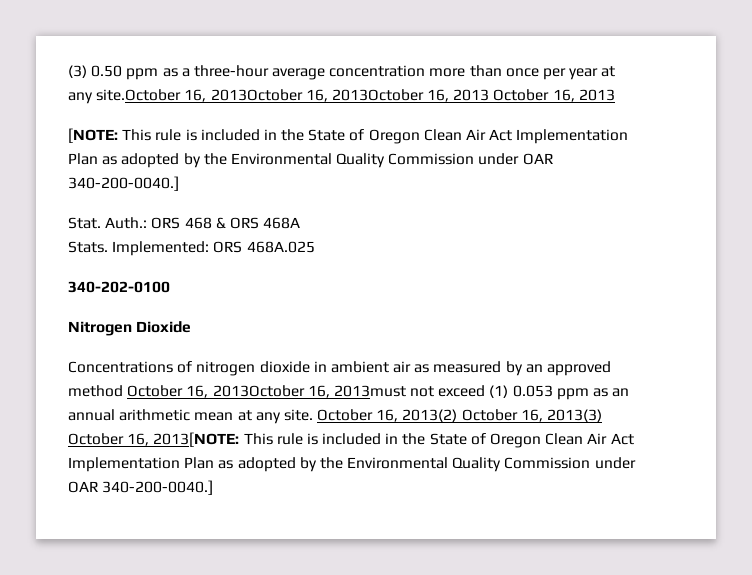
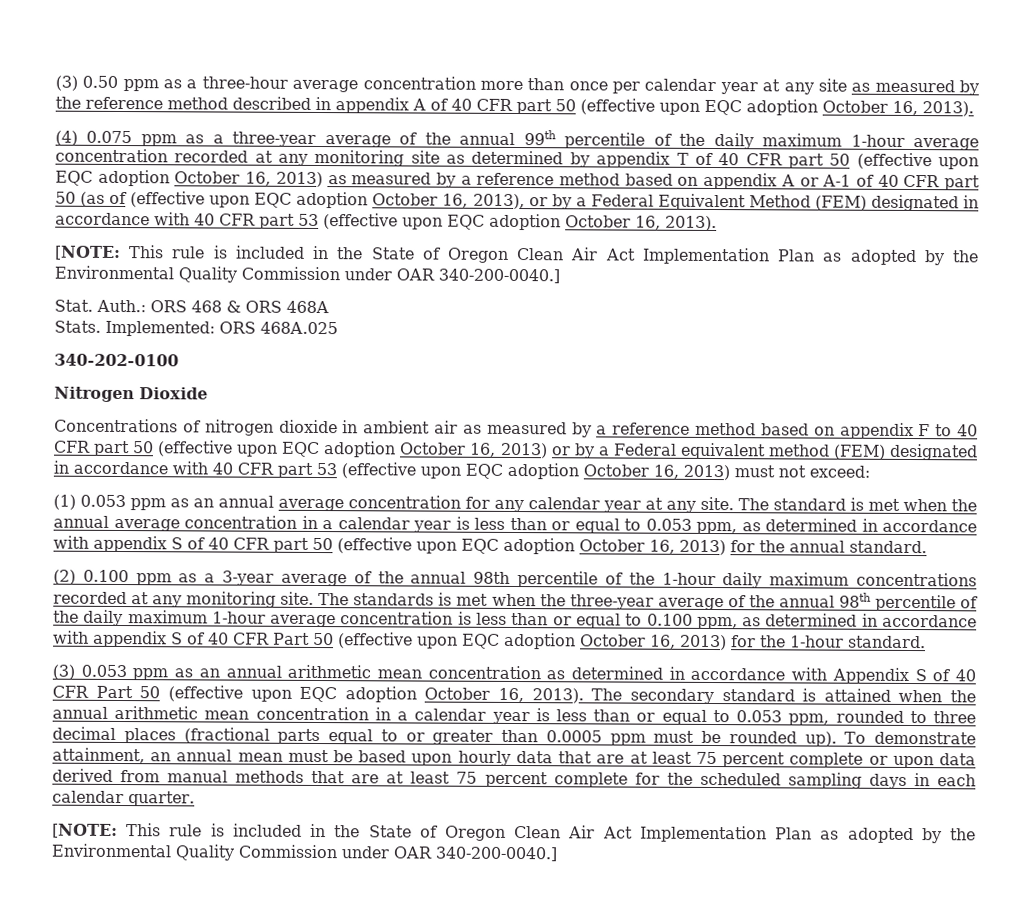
- (3) 0.50 ppm as a three-hour average concentration more than once per year at any site.October 16, 2013October 16, 2013October 16, 2013 October 16, 2013
+ (3) 0.50 ppm as a three-hour average concentration more than once per calendar year at any site as measured by the reference method described in appendix A of 40 CFR part 50 (effective upon EQC adoption October 16, 2013).
+ (4) 0.075 ppm as a three-year average of the annual 99th percentile of the daily maximum 1-hour average concentration recorded at any monitoring site as determined by appendix T of 40 CFR part 50 (effective upon EQC adoption October 16, 2013) as measured by a reference method based on appendix A or A-1 of 40 CFR part 50 (as of (effective upon EQC adoption October 16, 2013), or by a Federal Equivalent Method (FEM) designated in accordance with 40 CFR part 53 (effective upon EQC adoption October 16, 2013).
- Concentrations of nitrogen dioxide in ambient air as measured by an approved method October 16, 2013October 16, 2013must not exceed (1) 0.053 ppm as an annual arithmetic mean at any site. October 16, 2013(2) October 16, 2013(3) October 16, 2013[NOTE: This rule is included in the State of Oregon Clean Air Act Implementation Plan as adopted by the Environmental Quality Commission under OAR 340-200-0040.]
+ Concentrations of nitrogen dioxide in ambient air as measured by a reference method based on appendix F to 40 CFR part 50 (effective upon EQC adoption October 16, 2013) or by a Federal equivalent method (FEM) designated in accordance with 40 CFR part 53 (effective upon EQC adoption October 16, 2013) must not exceed:
+ (1) 0.053 ppm as an annual average concentration for any calendar year at any site. The standard is met when the annual average concentration in a calendar year is less than or equal to 0.053 ppm, as determined in accordance with appendix S of 40 CFR part 50 (effective upon EQC adoption October 16, 2013) for the annual standard.
+ (2) 0.100 ppm as a 3-year average of the annual 98th percentile of the 1-hour daily maximum concentrations recorded at any monitoring site. The standards is met when the three-year average of the annual 98th percentile of the daily maximum 1-hour average concentration is less than or equal to 0.100 ppm, as determined in accordance with appendix S of 40 CFR Part 50 (effective upon EQC adoption October 16, 2013) for the 1-hour standard.
+ (3) 0.053 ppm as an annual arithmetic mean concentration as determined in accordance with Appendix S of 40 CFR Part 50 (effective upon EQC adoption October 16, 2013). The secondary standard is attained when the annual arithmetic mean concentration in a calendar year is less than or equal to 0.053 ppm, rounded to three decimal places (fractional parts equal to or greater than 0.0005 ppm must be rounded up). To demonstrate attainment, an annual mean must be based upon hourly data that are at least 75 percent complete or upon data derived from manual methods that are at least 75 percent complete for the scheduled sampling days in each calendar quarter.
+ [NOTE: This rule is included in the State of Oregon Clean Air Act Implementation Plan as adopted by the Environmental Quality Commission under OAR 340-200-0040.]

